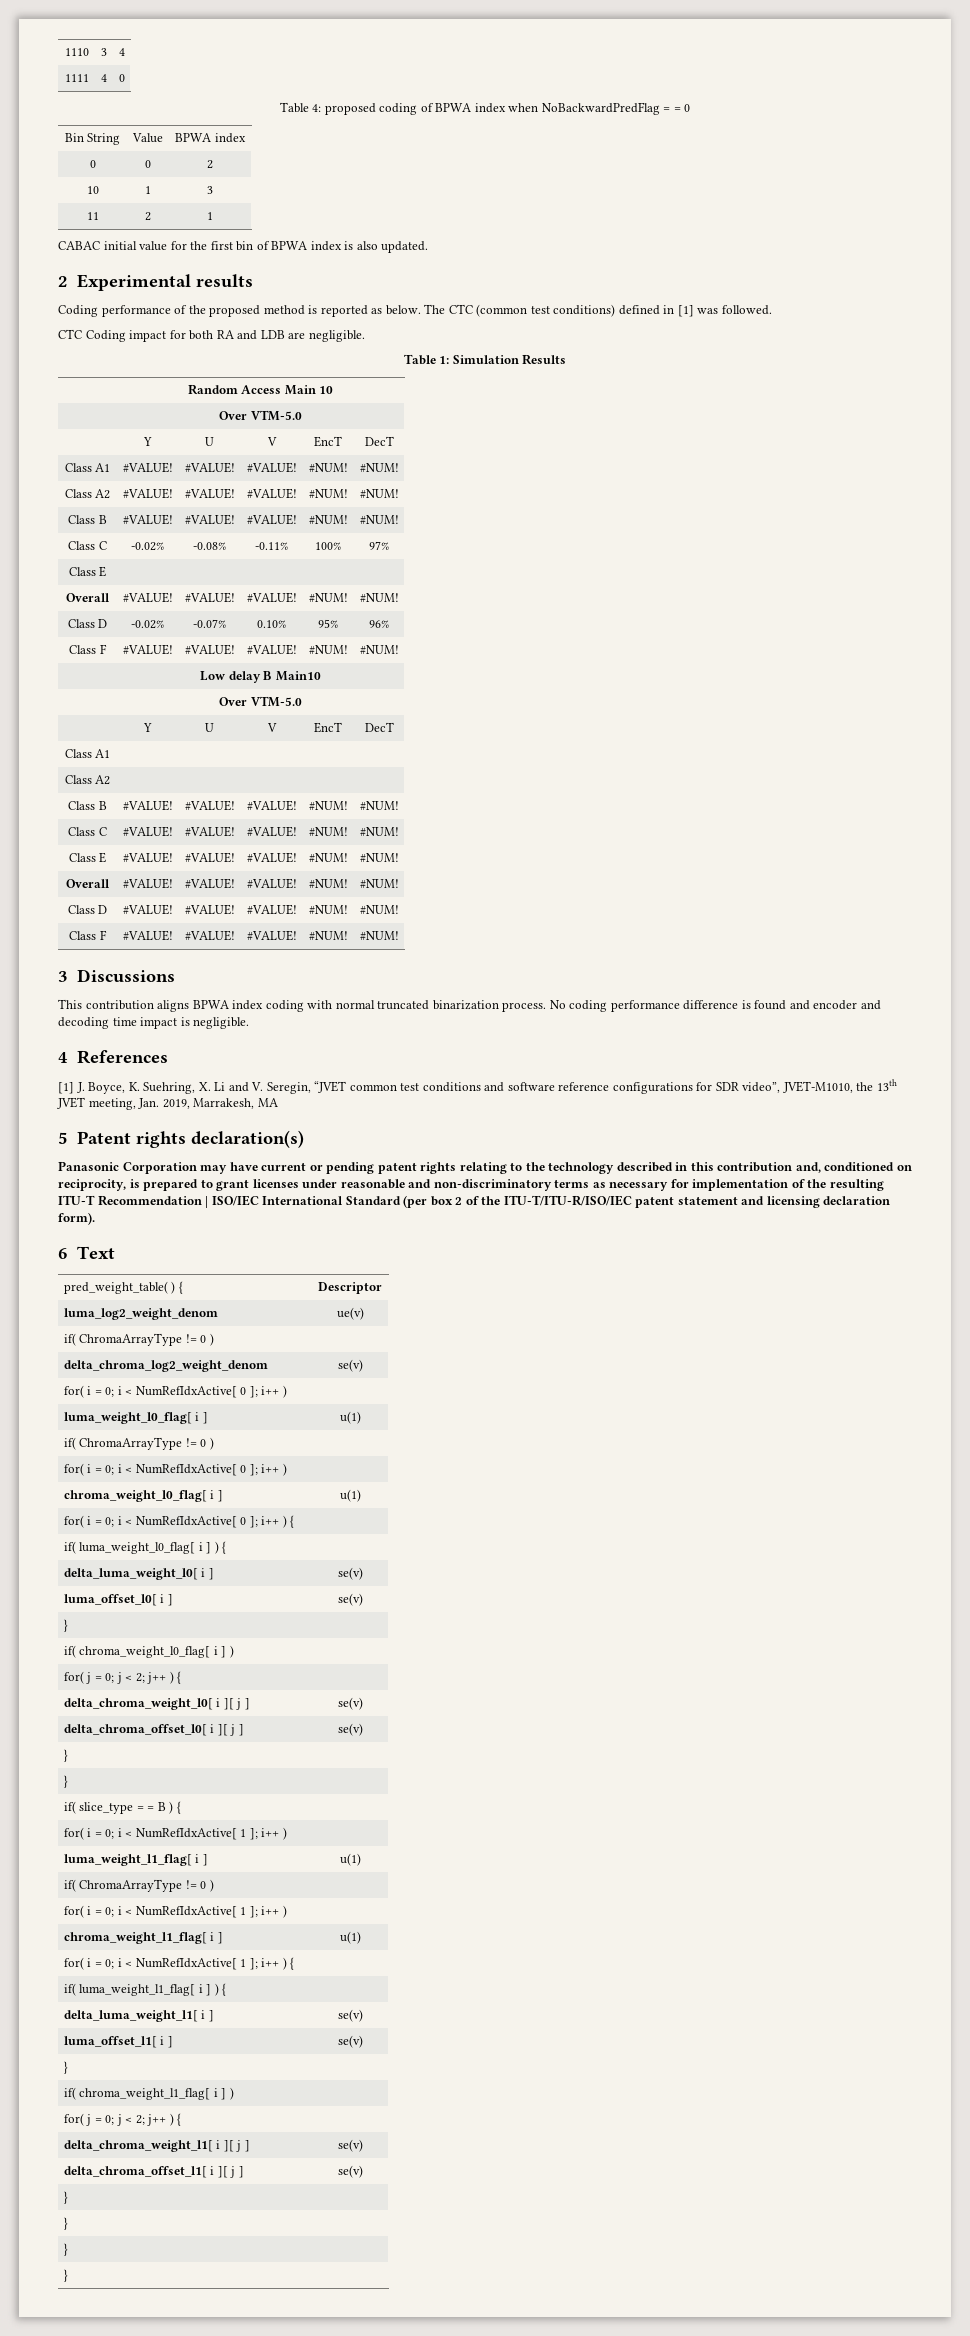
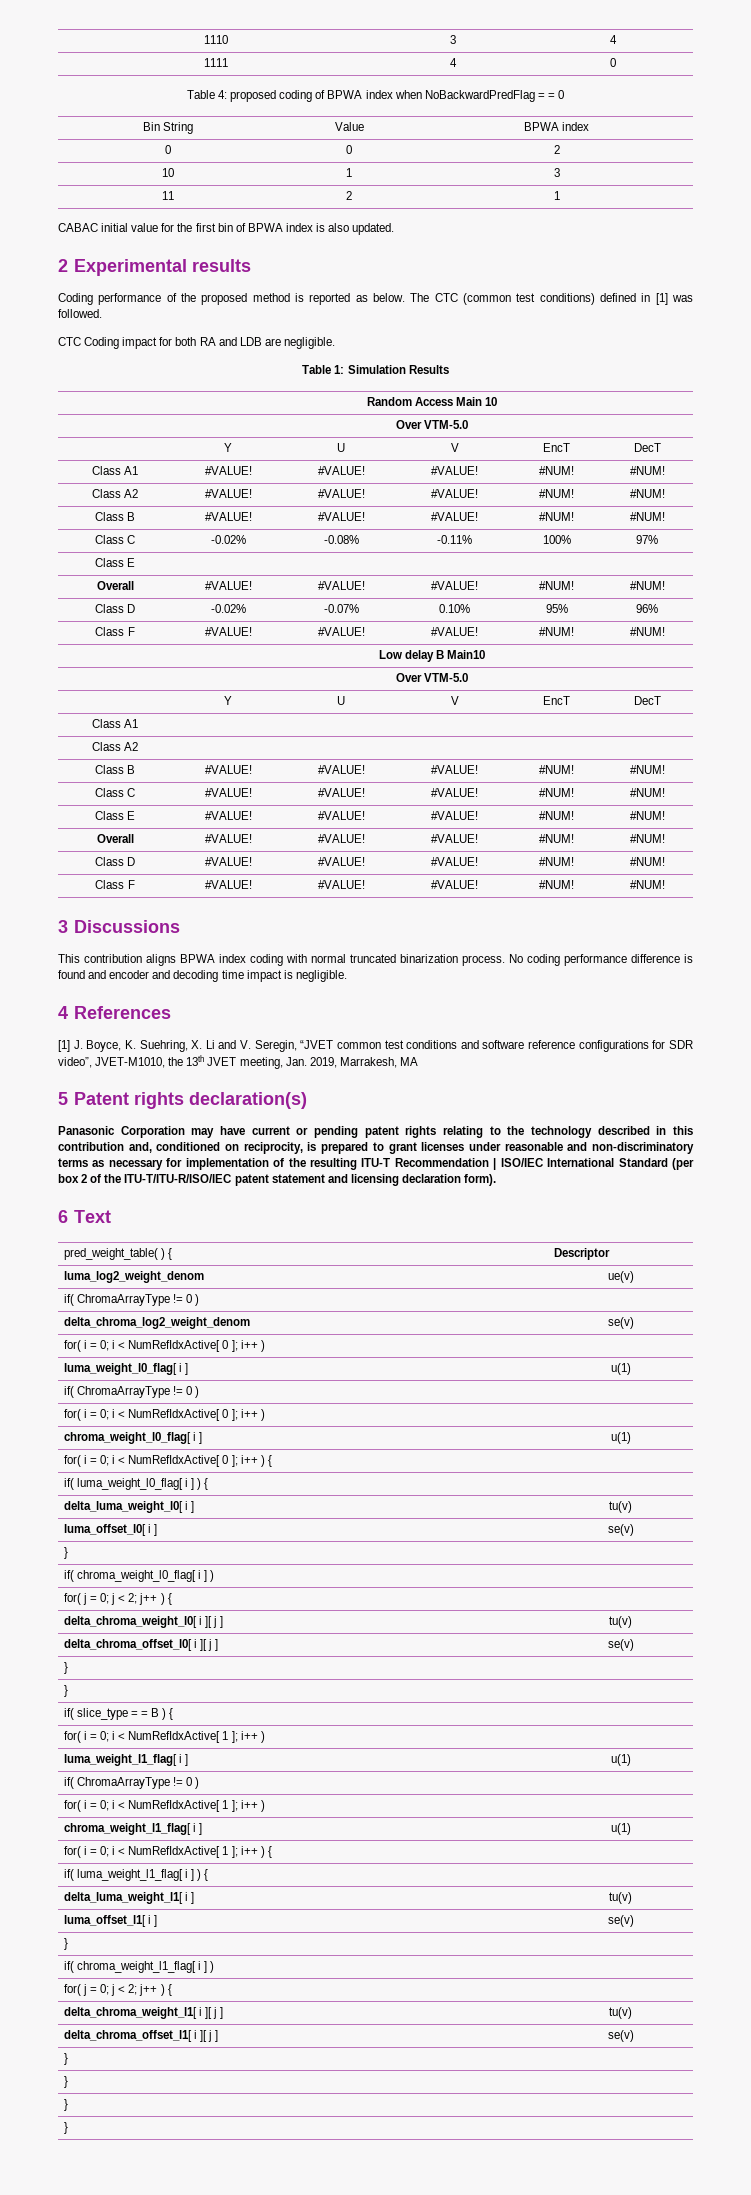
- delta_luma_weight_l0[ i ] | se(v)
+ delta_luma_weight_l0[ i ] | tu(v)
- delta_chroma_weight_l0[ i ][ j ] | se(v)
+ delta_chroma_weight_l0[ i ][ j ] | tu(v)
- delta_luma_weight_l1[ i ] | se(v)
+ delta_luma_weight_l1[ i ] | tu(v)
- delta_chroma_weight_l1[ i ][ j ] | se(v)
+ delta_chroma_weight_l1[ i ][ j ] | tu(v)

